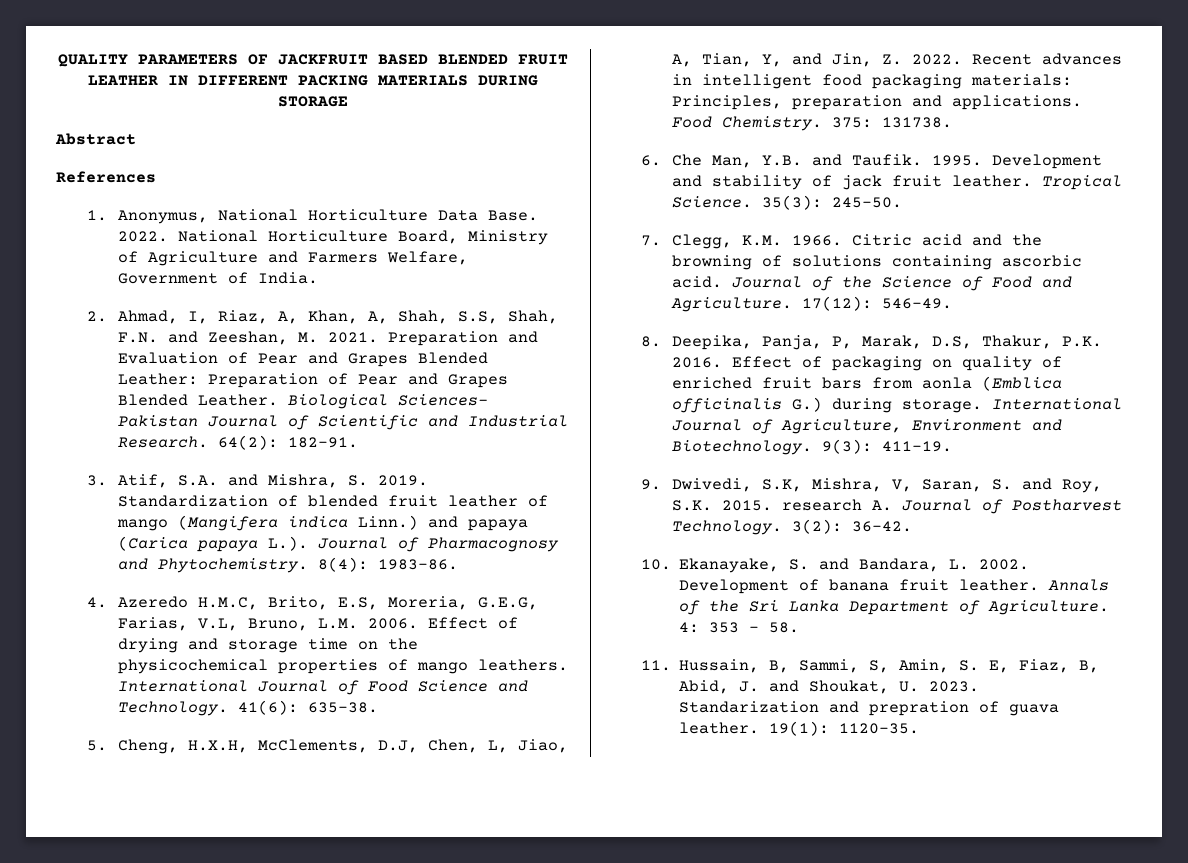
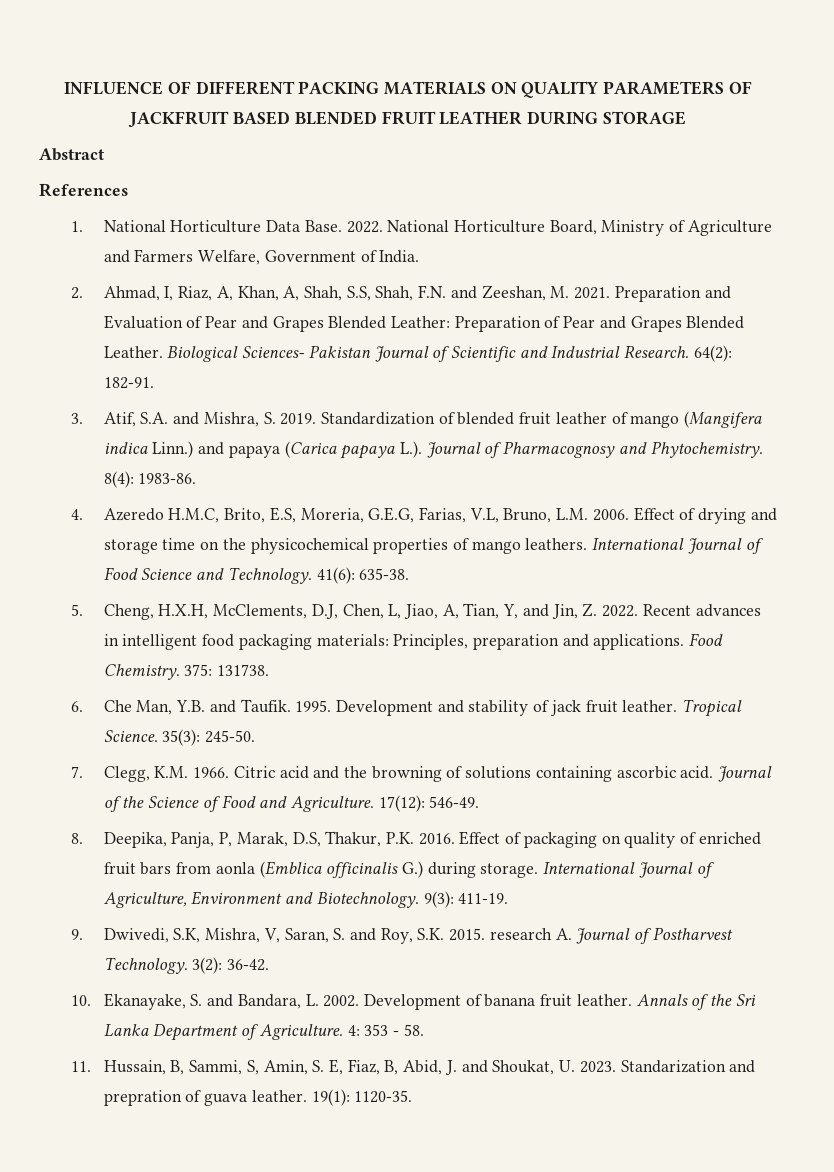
- QUALITY PARAMETERS OF JACKFRUIT BASED BLENDED FRUIT LEATHER IN DIFFERENT PACKING MATERIALS DURING STORAGE
+ INFLUENCE OF DIFFERENT PACKING MATERIALS ON QUALITY PARAMETERS OF JACKFRUIT BASED BLENDED FRUIT LEATHER DURING STORAGE
- 1. Anonymus, National Horticulture Data Base.
+ 1. National Horticulture Data Base.

